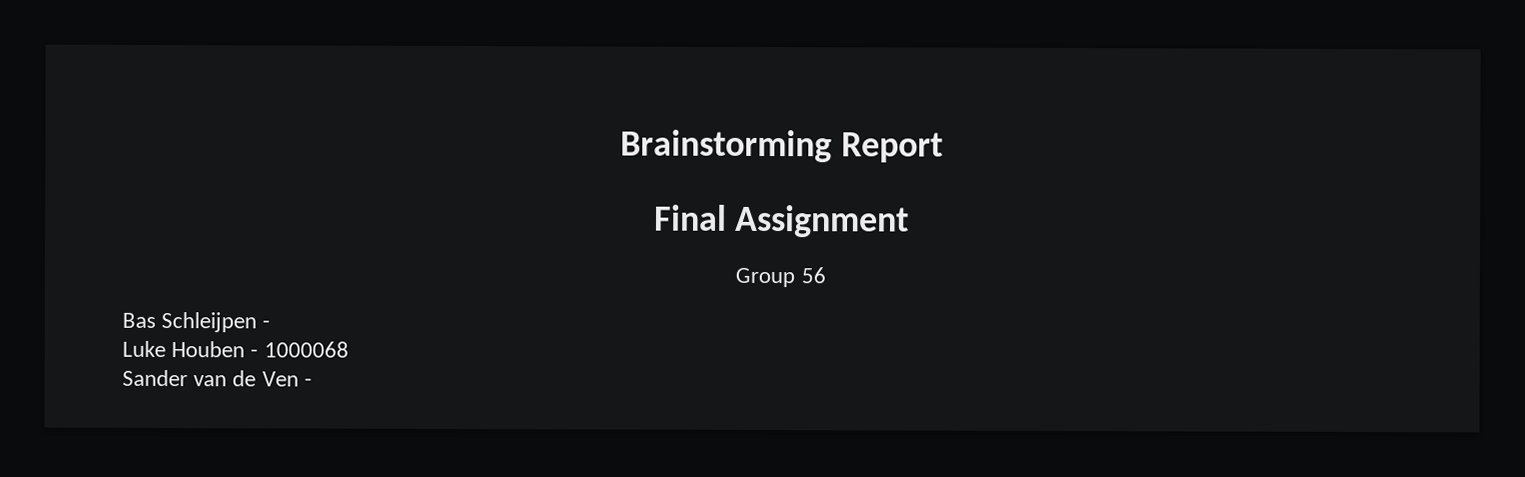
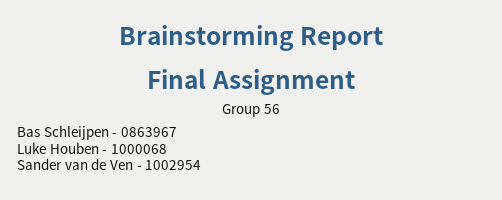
- Bas Schleijpen -
+ Bas Schleijpen - 0863967
- Sander van de Ven -
+ Sander van de Ven - 1002954

